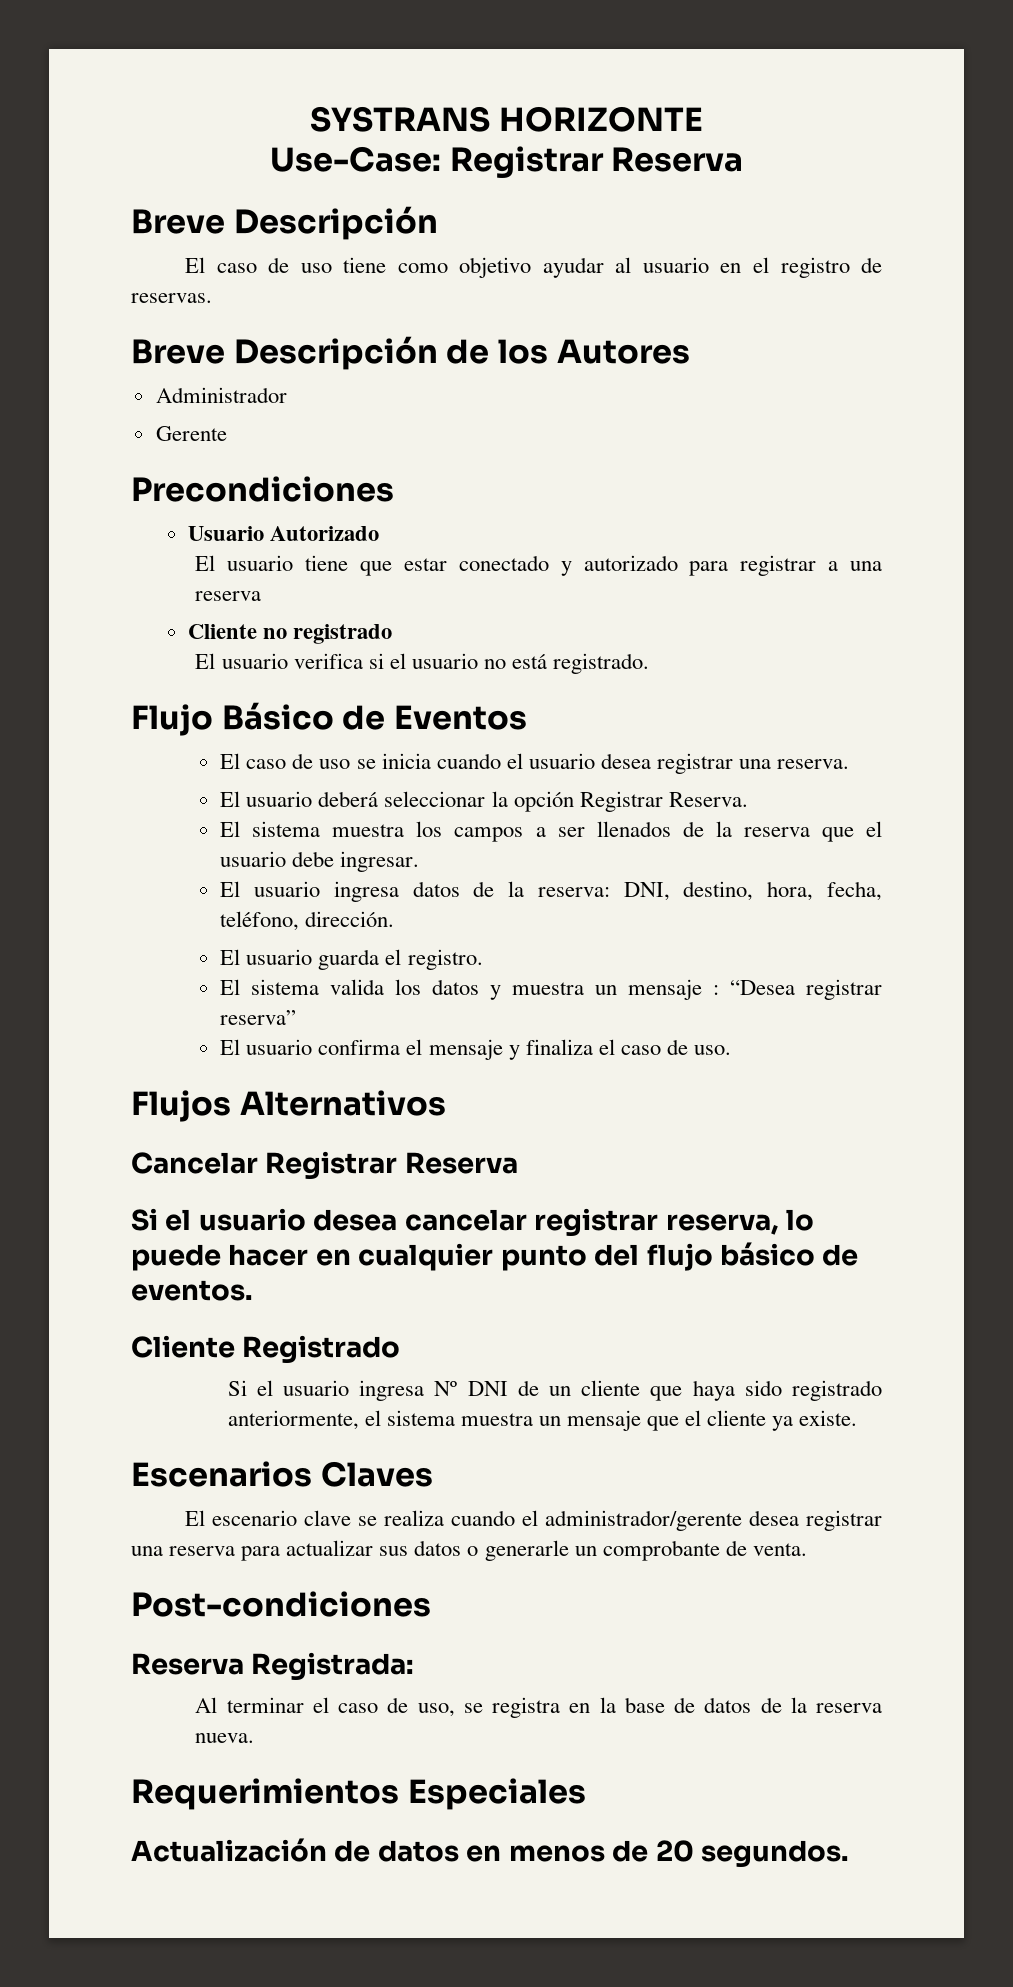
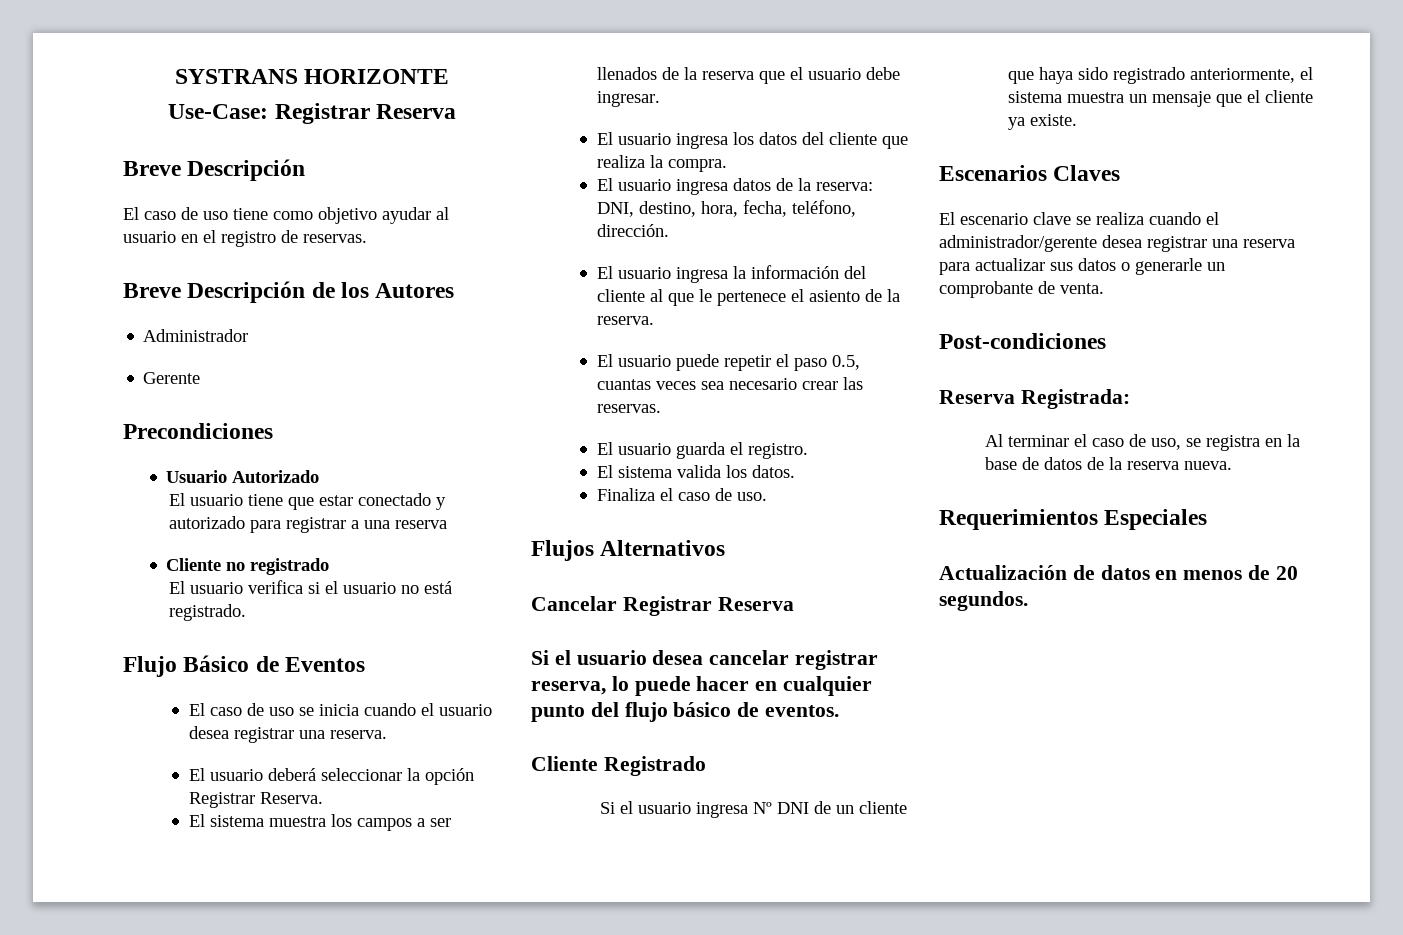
+ El usuario ingresa los datos del cliente que realiza la compra.
+ El usuario ingresa la información del cliente al que le pertenece el asiento de la reserva.
+ El usuario puede repetir el paso 0.5, cuantas veces sea necesario crear las reservas.
- El sistema valida los datos y muestra un mensaje : “Desea registrar reserva”
- El usuario confirma el mensaje y finaliza el caso de uso.
+ El sistema valida los datos.
+ Finaliza el caso de uso.

